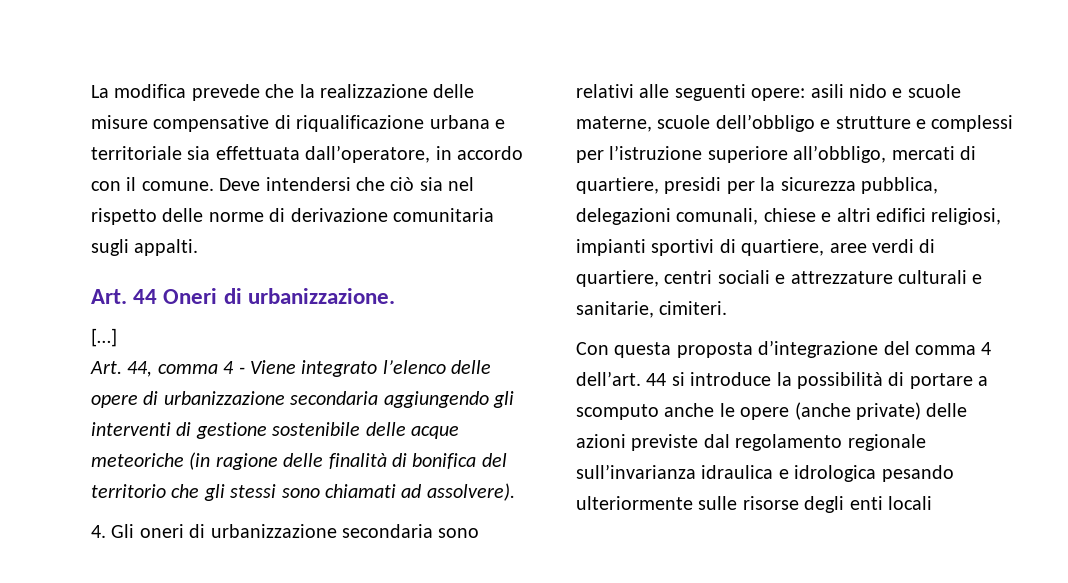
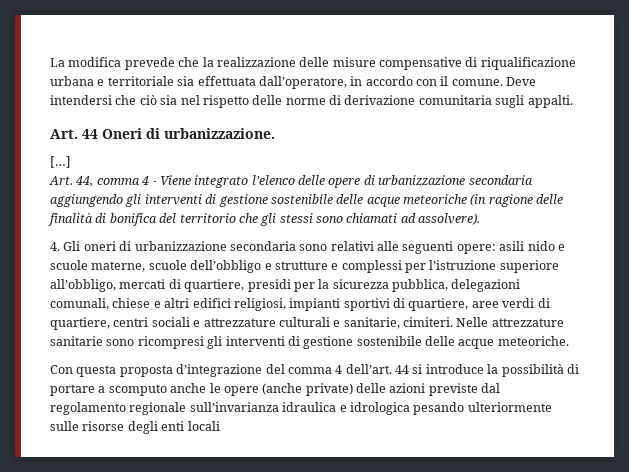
+ Nelle attrezzature sanitarie sono ricompresi gli interventi di gestione sostenibile delle acque meteoriche.

